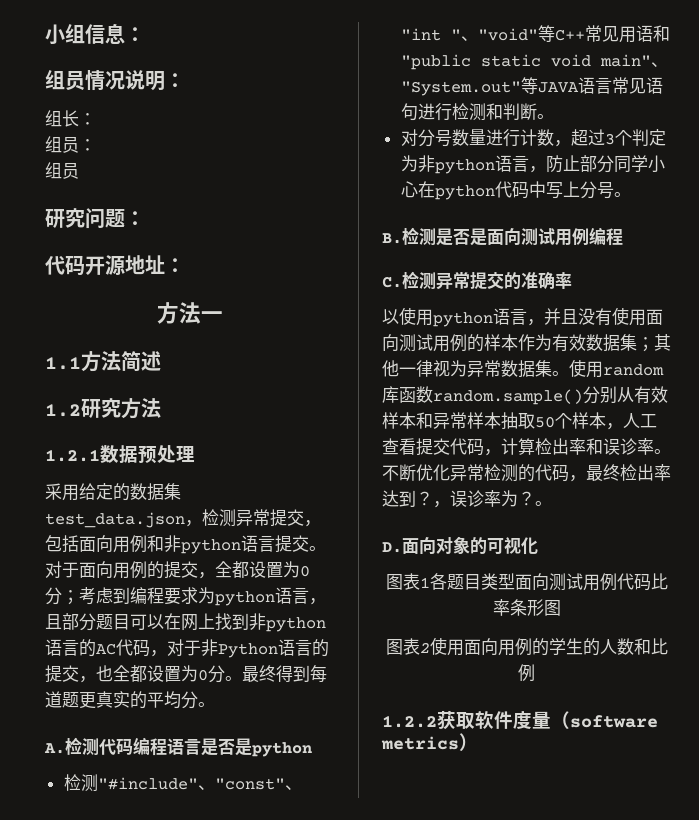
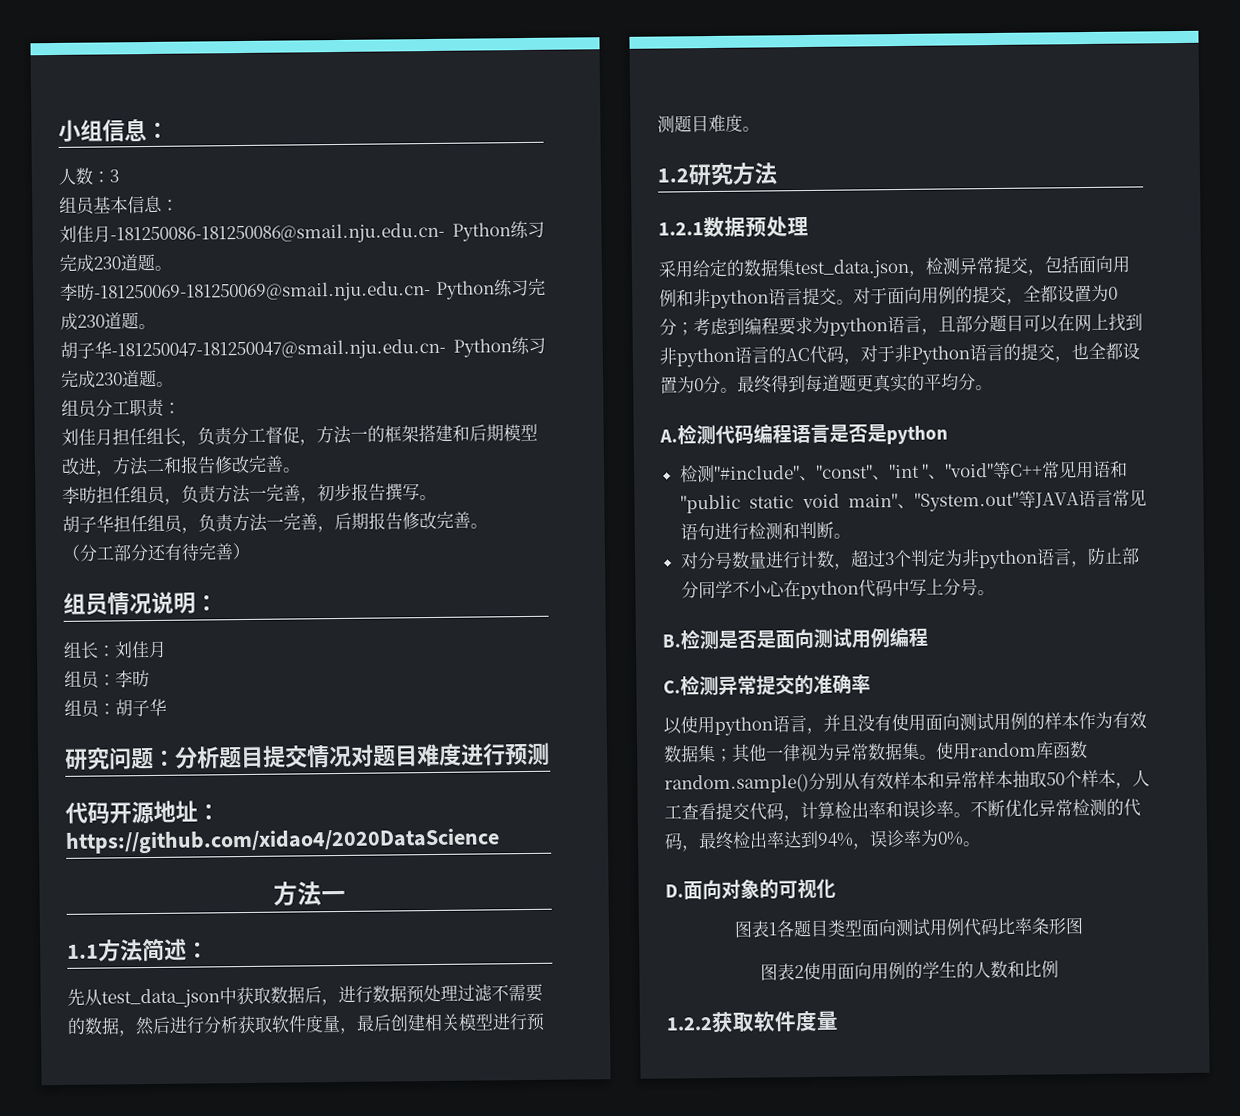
+ 人数：3
+ 组员基本信息：
+ 刘佳月-181250086-181250086@smail.nju.edu.cn- Python练习完成230道题。
+ 李昉-181250069-181250069@smail.nju.edu.cn- Python练习完成230道题。
+ 胡子华-181250047-181250047@smail.nju.edu.cn- Python练习完成230道题。
+ 组员分工职责：
+ 刘佳月担任组长，负责分工督促，方法一的框架搭建和后期模型改进，方法二和报告修改完善。
+ 李昉担任组员，负责方法一完善，初步报告撰写。
+ 胡子华担任组员，负责方法一完善，后期报告修改完善。
+ （分工部分还有待完善）
- 组长：
- 组员：
- 组员
+ 组长：刘佳月
+ 组员：李昉
+ 组员：胡子华
- 研究问题：
+ 研究问题：分析题目提交情况对题目难度进行预测
- 代码开源地址：
+ 代码开源地址：https://github.com/xidao4/2020DataScience
- 1.1方法简述
+ 1.1方法简述：
+ 先从test_data_json中获取数据后，进行数据预处理过滤不需要的数据，然后进行分析获取软件度量，最后创建相关模型进行预测题目难度。
- 对分号数量进行计数，超过3个判定为非python语言，防止部分同学小心在python代码中写上分号。
+ 对分号数量进行计数，超过3个判定为非python语言，防止部分同学不小心在python代码中写上分号。
- 不断优化异常检测的代码，最终检出率达到？，误诊率为？。
+ 不断优化异常检测的代码，最终检出率达到94%，误诊率为0%。
- 1.2.2获取软件度量（software metrics）
+ 1.2.2获取软件度量

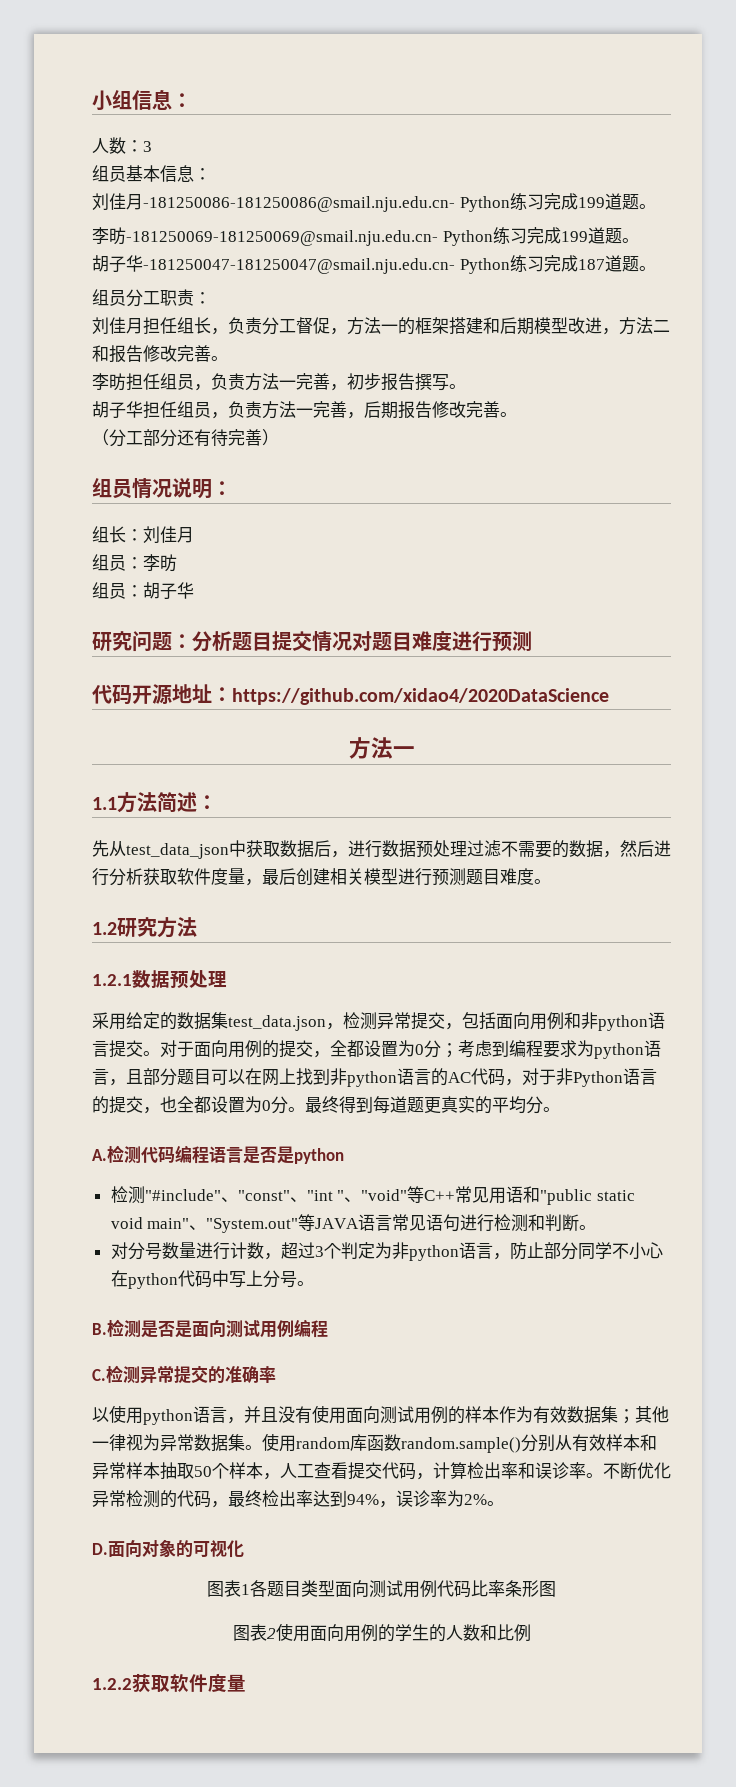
- 刘佳月-181250086-181250086@smail.nju.edu.cn- Python练习完成230道题。
+ 刘佳月-181250086-181250086@smail.nju.edu.cn- Python练习完成199道题。
- 李昉-181250069-181250069@smail.nju.edu.cn- Python练习完成230道题。
+ 李昉-181250069-181250069@smail.nju.edu.cn- Python练习完成199道题。
- 胡子华-181250047-181250047@smail.nju.edu.cn- Python练习完成230道题。
+ 胡子华-181250047-181250047@smail.nju.edu.cn- Python练习完成187道题。
- 不断优化异常检测的代码，最终检出率达到94%，误诊率为0%。
+ 不断优化异常检测的代码，最终检出率达到94%，误诊率为2%。

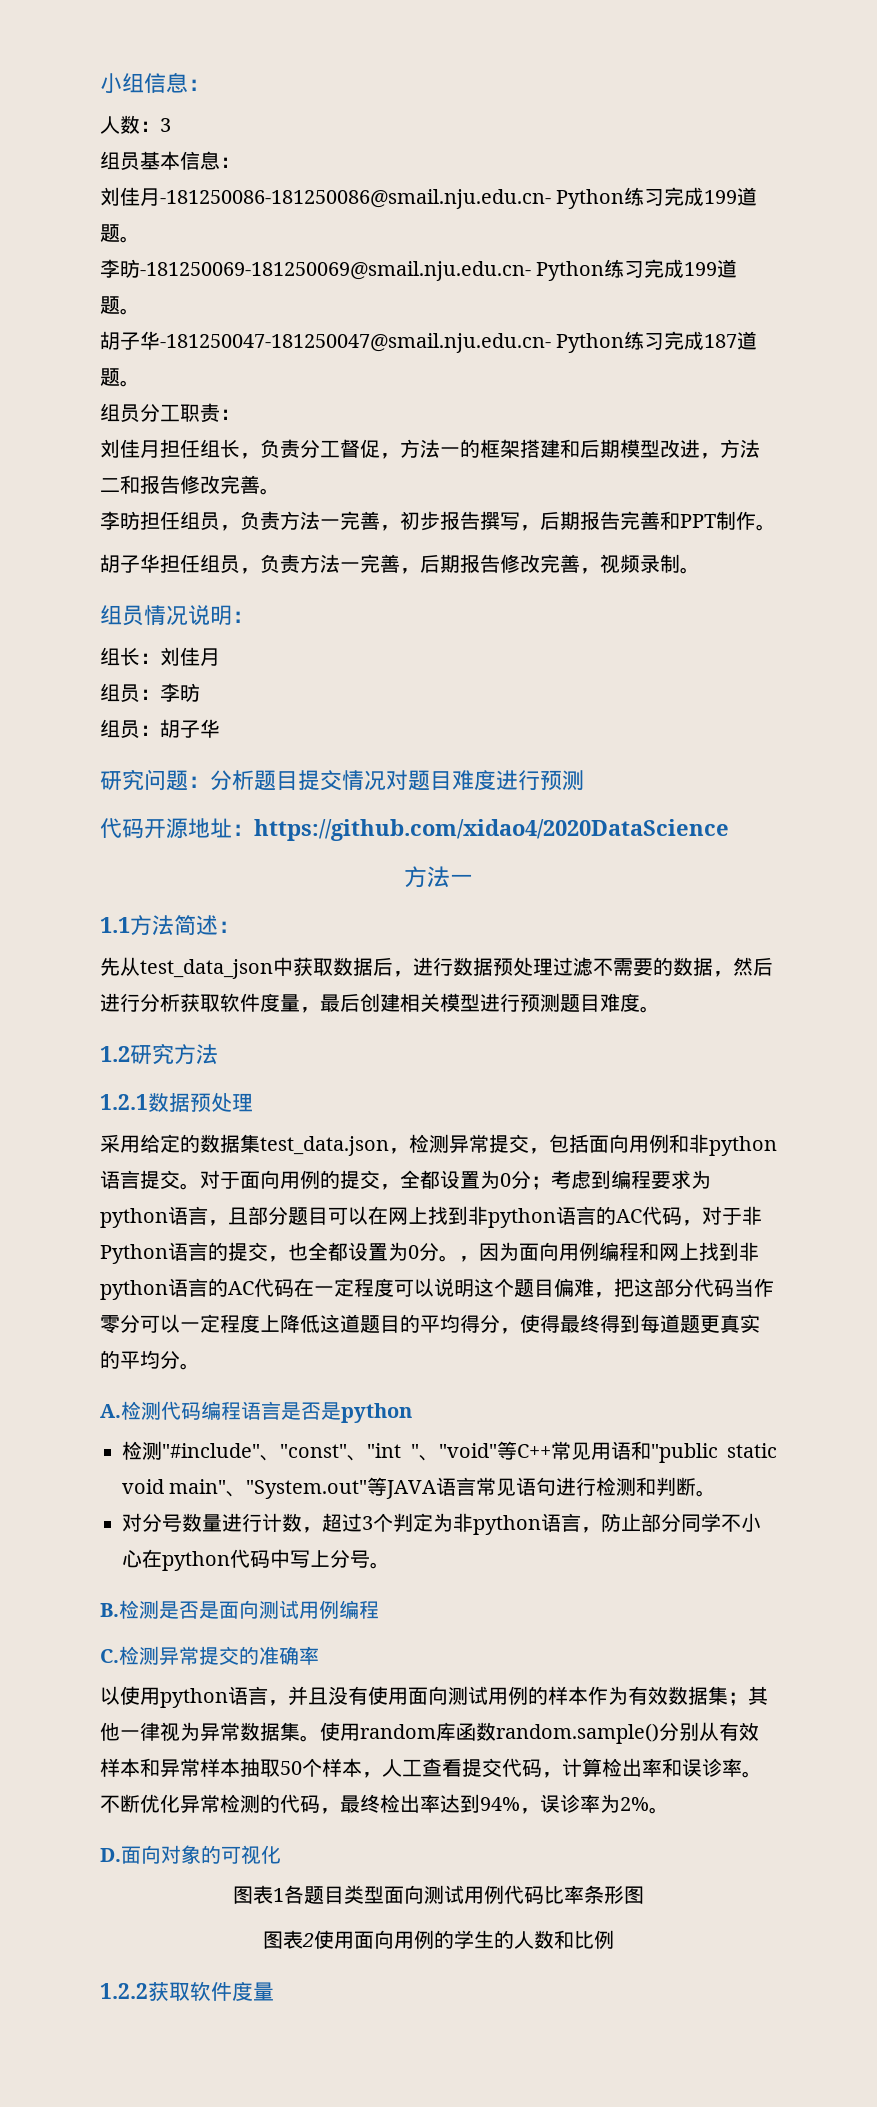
- 李昉担任组员，负责方法一完善，初步报告撰写。
+ 李昉担任组员，负责方法一完善，初步报告撰写，后期报告完善和PPT制作。
- 胡子华担任组员，负责方法一完善，后期报告修改完善。
- （分工部分还有待完善）
+ 胡子华担任组员，负责方法一完善，后期报告修改完善，视频录制。
- 最终得到每道题更真实的平均分。
+ ，因为面向用例编程和网上找到非python语言的AC代码在一定程度可以说明这个题目偏难，把这部分代码当作零分可以一定程度上降低这道题目的平均得分，使得最终得到每道题更真实的平均分。

